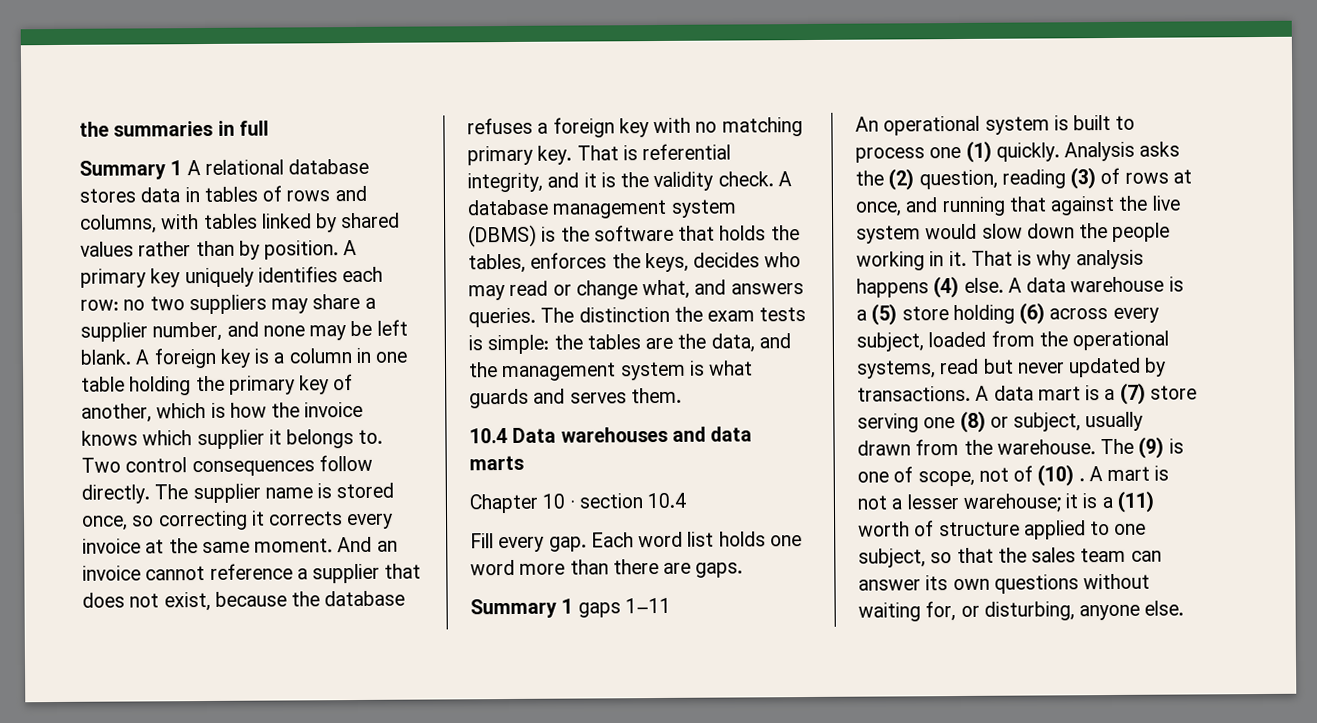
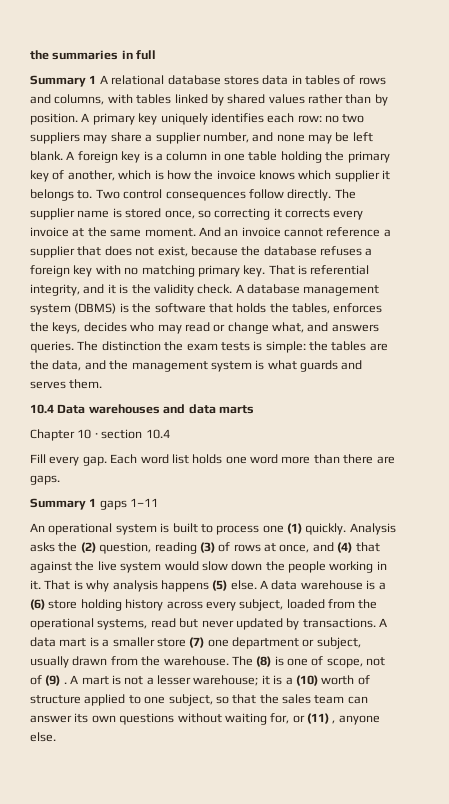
- Analysis asks the (2) question, reading (3) of rows at once, and running that against the live system would slow down the people working in it.
+ Analysis asks the (2) question, reading (3) of rows at once, and (4) that against the live system would slow down the people working in it.
- That is why analysis happens (4) else.
+ That is why analysis happens (5) else.
- A data warehouse is a (5) store holding (6) across every subject, loaded from the operational systems, read but never updated by transactions.
+ A data warehouse is a (6) store holding history across every subject, loaded from the operational systems, read but never updated by transactions.
- A data mart is a (7) store serving one (8) or subject, usually drawn from the warehouse.
+ A data mart is a smaller store (7) one department or subject, usually drawn from the warehouse.
- The (9) is one of scope, not of (10) .
+ The (8) is one of scope, not of (9) .
- A mart is not a lesser warehouse; it is a (11) worth of structure applied to one subject, so that the sales team can answer its own questions without waiting for, or disturbing, anyone else.
+ A mart is not a lesser warehouse; it is a (10) worth of structure applied to one subject, so that the sales team can answer its own questions without waiting for, or (11) , anyone else.

